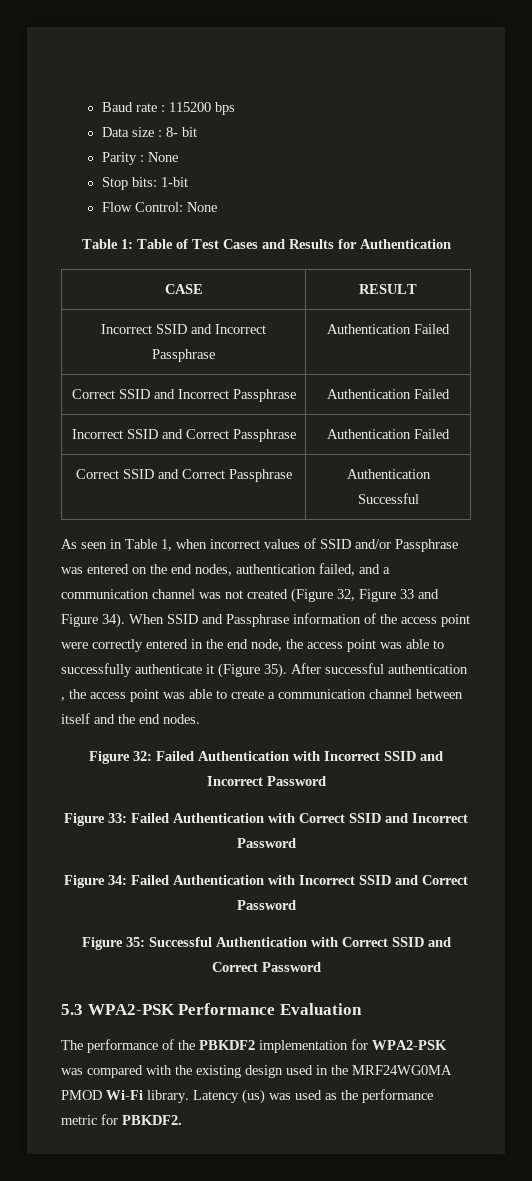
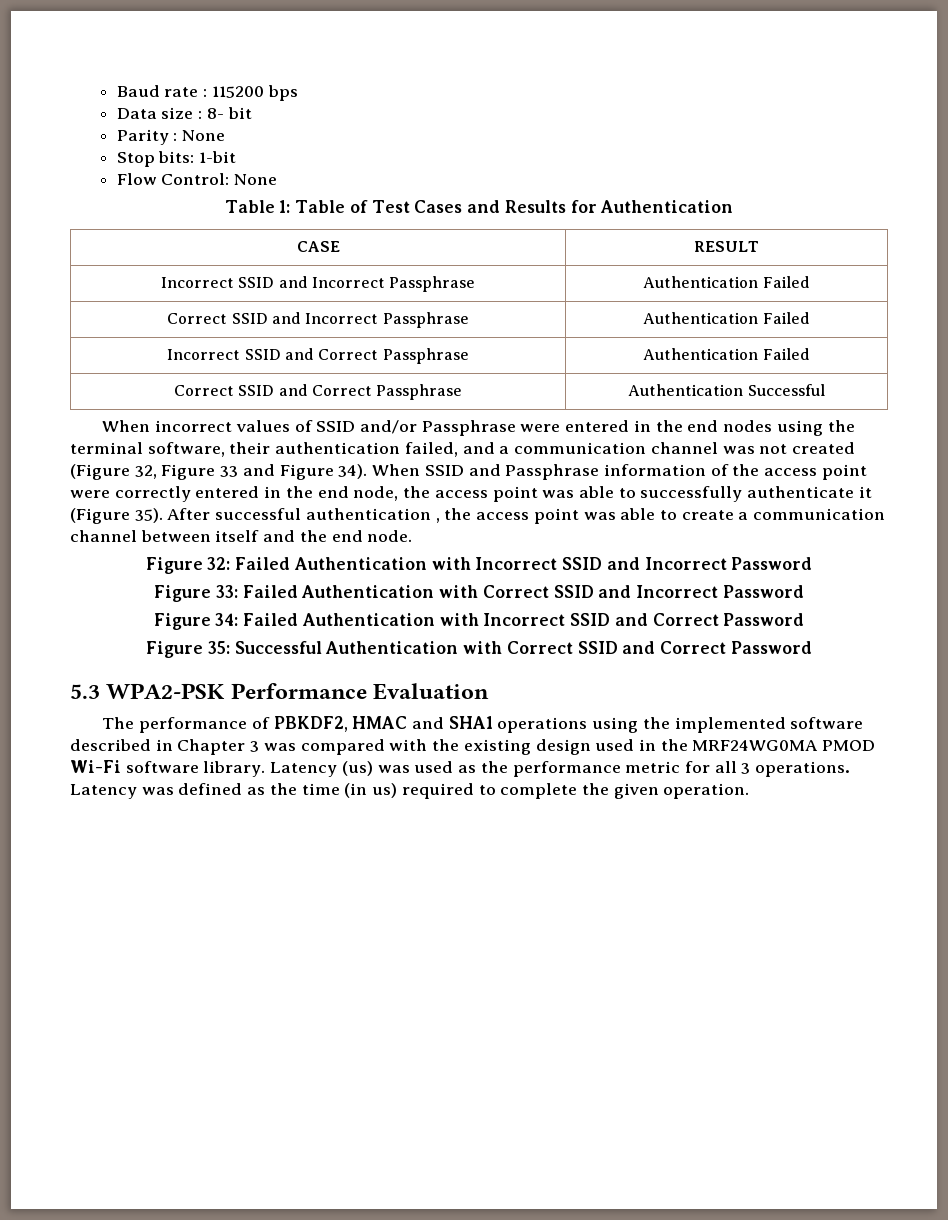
- As seen in Table 1, when incorrect values of SSID and/or Passphrase was entered on the end nodes, authentication failed, and a communication channel was not created (Figure 32, Figure 33 and Figure 34).
+ When incorrect values of SSID and/or Passphrase were entered in the end nodes using the terminal software, their authentication failed, and a communication channel was not created (Figure 32, Figure 33 and Figure 34).
- After successful authentication , the access point was able to create a communication channel between itself and the end nodes.
+ After successful authentication , the access point was able to create a communication channel between itself and the end node.
- The performance of the PBKDF2 implementation for WPA2-PSK was compared with the existing design used in the MRF24WG0MA PMOD Wi-Fi library.
+ The performance of PBKDF2, HMAC and SHA1 operations using the implemented software described in Chapter 3 was compared with the existing design used in the MRF24WG0MA PMOD Wi-Fi software library.
- Latency (us) was used as the performance metric for PBKDF2.
+ Latency (us) was used as the performance metric for all 3 operations. Latency was defined as the time (in us) required to complete the given operation.

